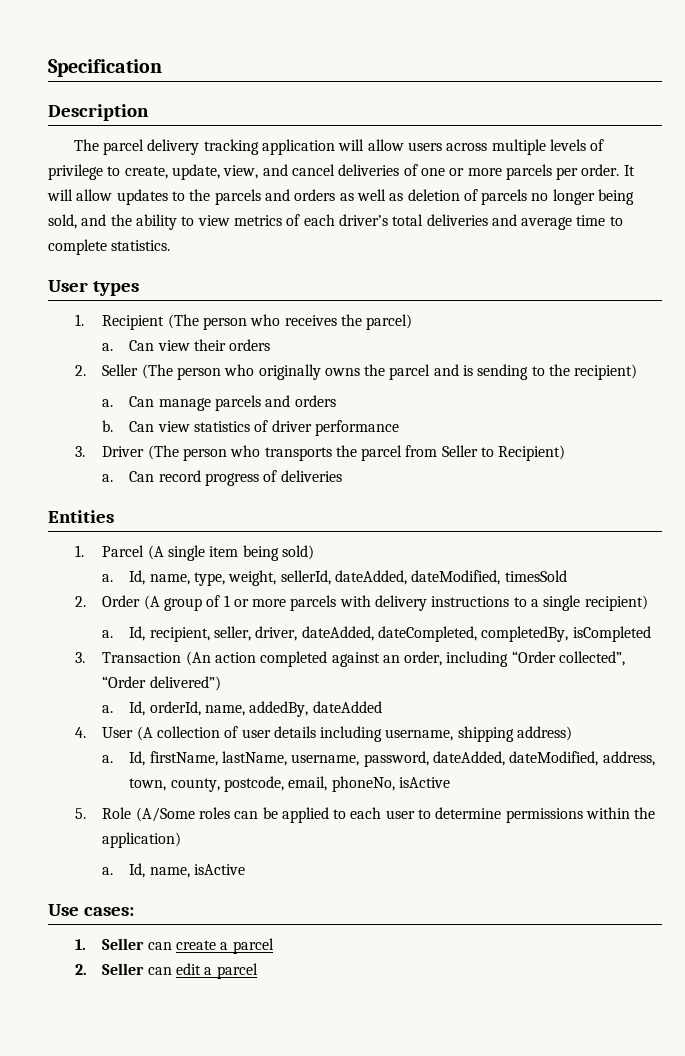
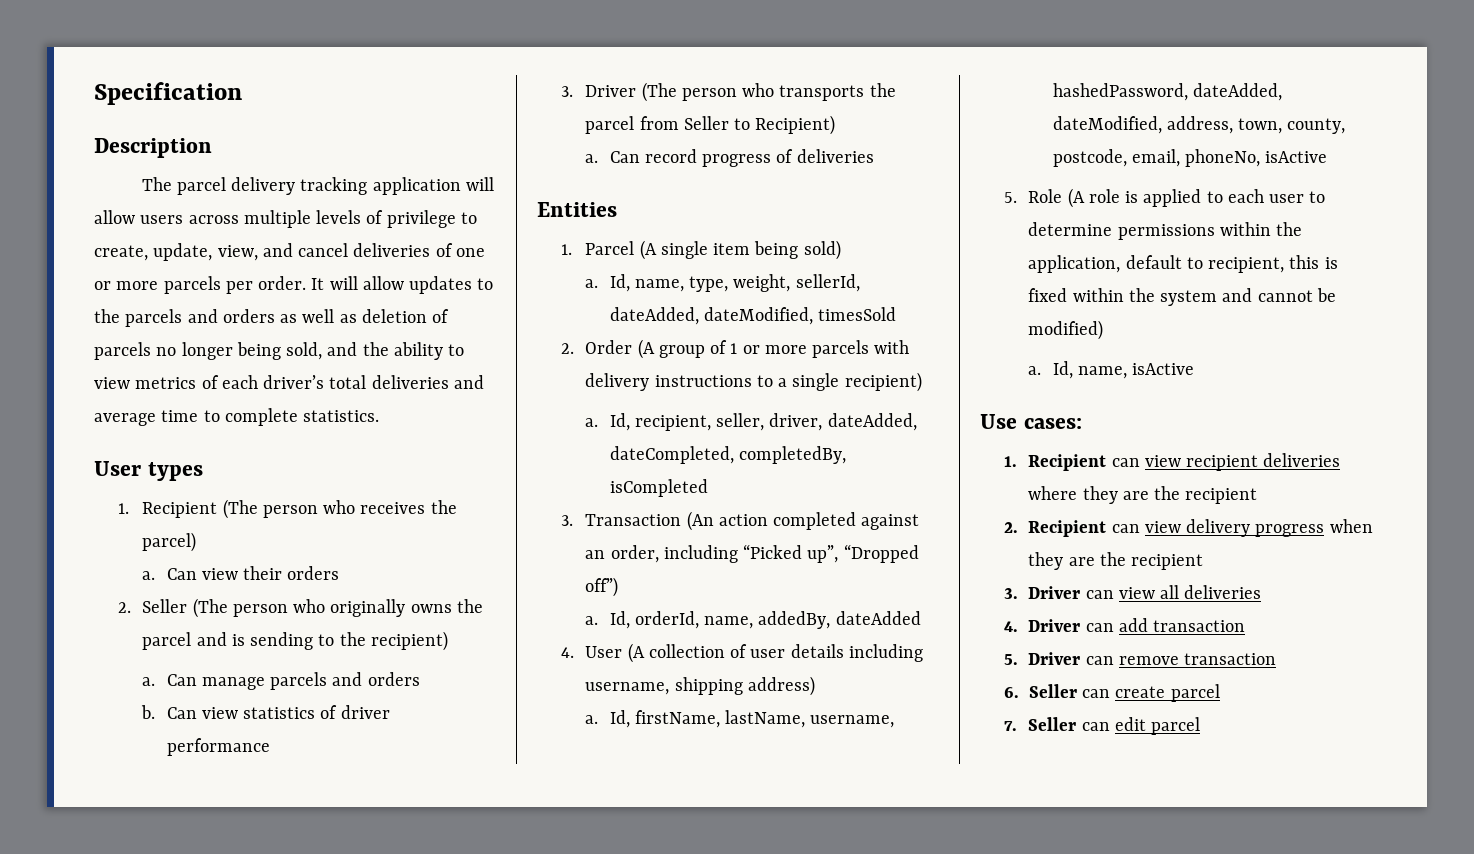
- 3. Transaction (An action completed against an order, including “Order collected”, “Order delivered”)
+ 3. Transaction (An action completed against an order, including “Picked up”, “Dropped off”)
- Id, firstName, lastName, username, password, dateAdded, dateModified, address, town, county, postcode, email, phoneNo, isActive
+ Id, firstName, lastName, username, hashedPassword, dateAdded, dateModified, address, town, county, postcode, email, phoneNo, isActive
- 5. Role (A/Some roles can be applied to each user to determine permissions within the application)
+ 5. Role (A role is applied to each user to determine permissions within the application, default to recipient, this is fixed within the system and cannot be modified)
- 1. Seller can create a parcel
+ 1. Recipient can view recipient deliveries where they are the recipient
+ 2. Recipient can view delivery progress when they are the recipient
+ 3. Driver can view all deliveries
+ 4. Driver can add transaction
+ 5. Driver can remove transaction
+ 6. Seller can create parcel
- 2. Seller can edit a parcel
+ 7. Seller can edit parcel

